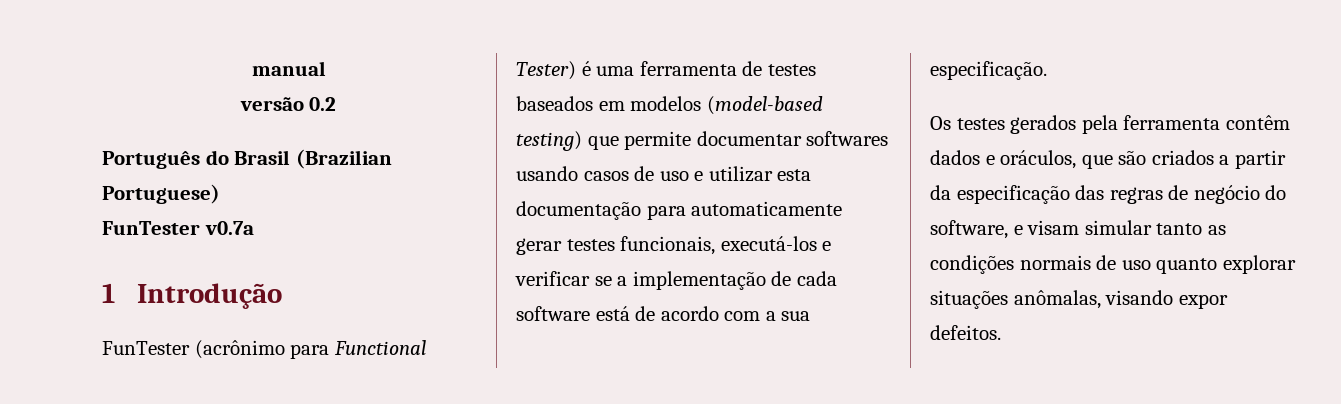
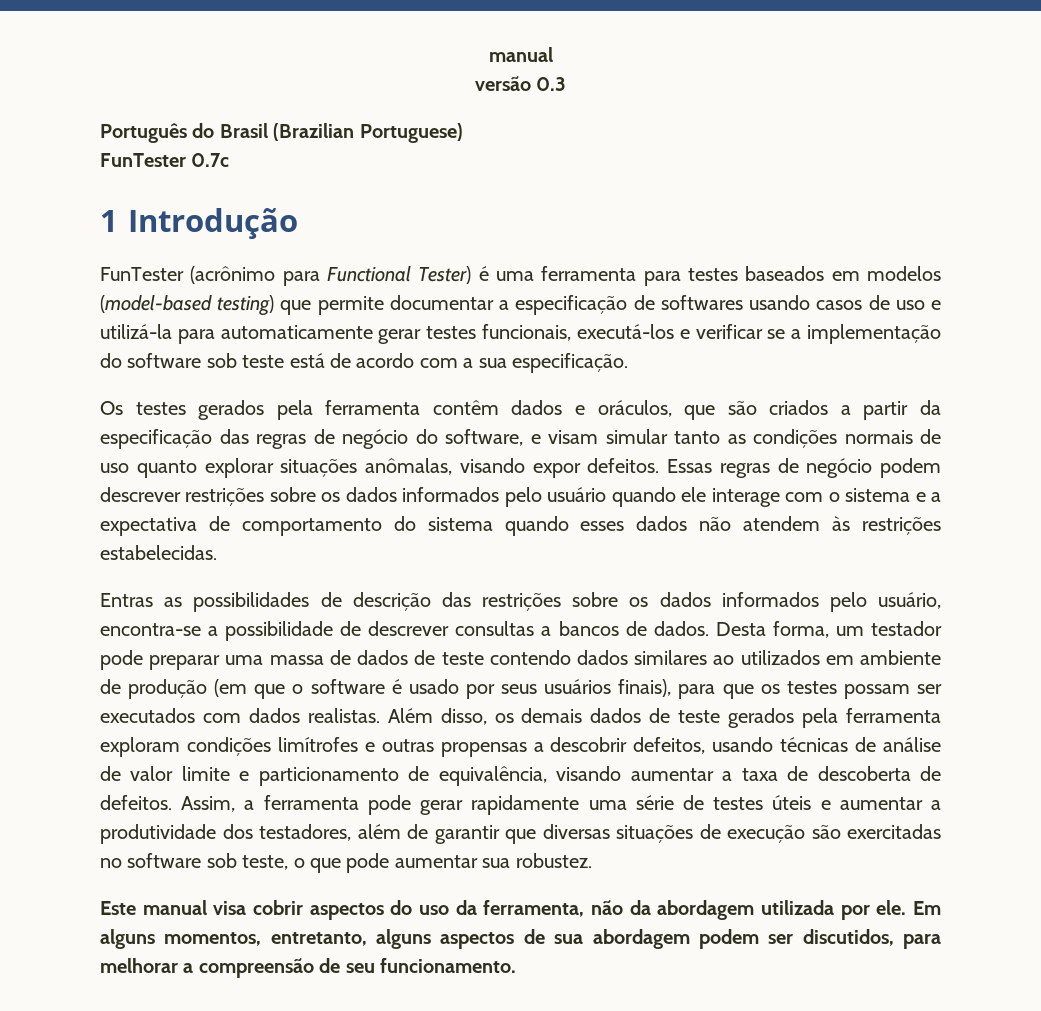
- versão 0.2
+ versão 0.3
- FunTester v0.7a
+ FunTester 0.7c
- FunTester (acrônimo para Functional Tester) é uma ferramenta de testes baseados em modelos (model-based testing) que permite documentar softwares usando casos de uso e utilizar esta documentação para automaticamente gerar testes funcionais, executá-los e verificar se a implementação de cada software está de acordo com a sua especificação.
+ FunTester (acrônimo para Functional Tester) é uma ferramenta para testes baseados em modelos (model-based testing) que permite documentar a especificação de softwares usando casos de uso e utilizá-la para automaticamente gerar testes funcionais, executá-los e verificar se a implementação do software sob teste está de acordo com a sua especificação.
+ Essas regras de negócio podem descrever restrições sobre os dados informados pelo usuário quando ele interage com o sistema e a expectativa de comportamento do sistema quando esses dados não atendem às restrições estabelecidas.
+ Entras as possibilidades de descrição das restrições sobre os dados informados pelo usuário, encontra-se a possibilidade de descrever consultas a bancos de dados. Desta forma, um testador pode preparar uma massa de dados de teste contendo dados similares ao utilizados em ambiente de produção (em que o software é usado por seus usuários finais), para que os testes possam ser executados com dados realistas. Além disso, os demais dados de teste gerados pela ferramenta exploram condições limítrofes e outras propensas a descobrir defeitos, usando técnicas de análise de valor limite e particionamento de equivalência, visando aumentar a taxa de descoberta de defeitos. Assim, a ferramenta pode gerar rapidamente uma série de testes úteis e aumentar a produtividade dos testadores, além de garantir que diversas situações de execução são exercitadas no software sob teste, o que pode aumentar sua robustez.
+ Este manual visa cobrir aspectos do uso da ferramenta, não da abordagem utilizada por ele. Em alguns momentos, entretanto, alguns aspectos de sua abordagem podem ser discutidos, para melhorar a compreensão de seu funcionamento.

